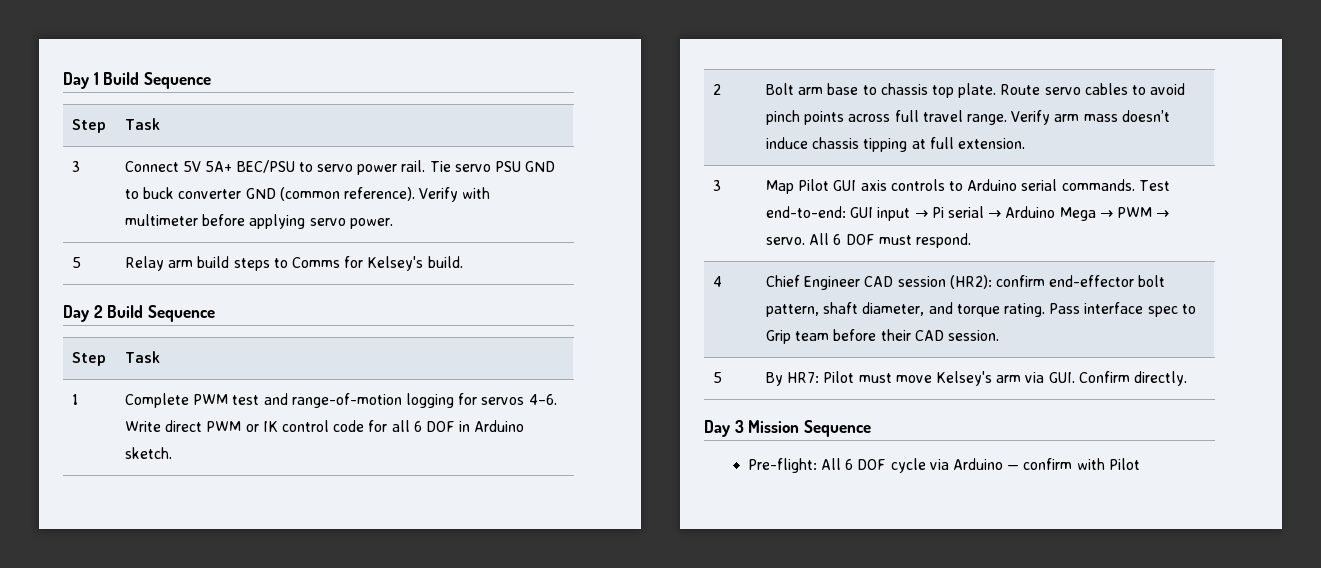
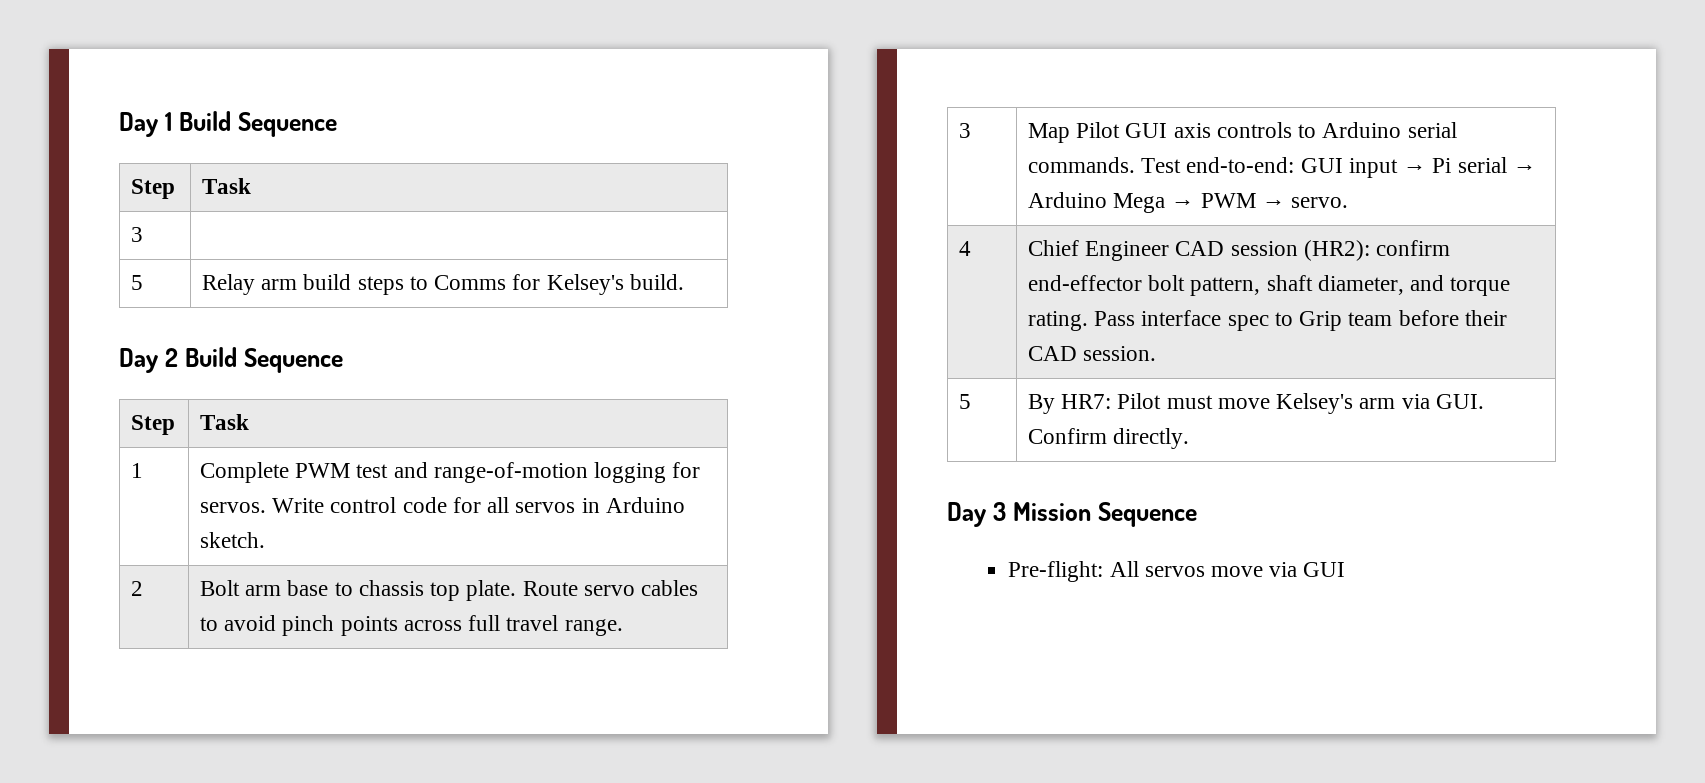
  Day 1 Build Sequence
  Step | Task
- 3 | Connect 5V 5A+ BEC/PSU to servo power rail. Tie servo PSU GND to buck converter GND (common reference). Verify with multimeter before applying servo power.
+ 3 |
- 1 | Complete PWM test and range-of-motion logging for servos 4–6. Write direct PWM or IK control code for all 6 DOF in Arduino sketch.
+ 1 | Complete PWM test and range-of-motion logging for servos. Write control code for all servos in Arduino sketch.
- 2 | Bolt arm base to chassis top plate. Route servo cables to avoid pinch points across full travel range. Verify arm mass doesn’t induce chassis tipping at full extension.
+ 2 | Bolt arm base to chassis top plate. Route servo cables to avoid pinch points across full travel range.
- 3 | Map Pilot GUI axis controls to Arduino serial commands. Test end-to-end: GUI input → Pi serial → Arduino Mega → PWM → servo. All 6 DOF must respond.
+ 3 | Map Pilot GUI axis controls to Arduino serial commands. Test end-to-end: GUI input → Pi serial → Arduino Mega → PWM → servo.
- Pre-flight: All 6 DOF cycle via Arduino — confirm with Pilot
+ Pre-flight: All servos move via GUI

